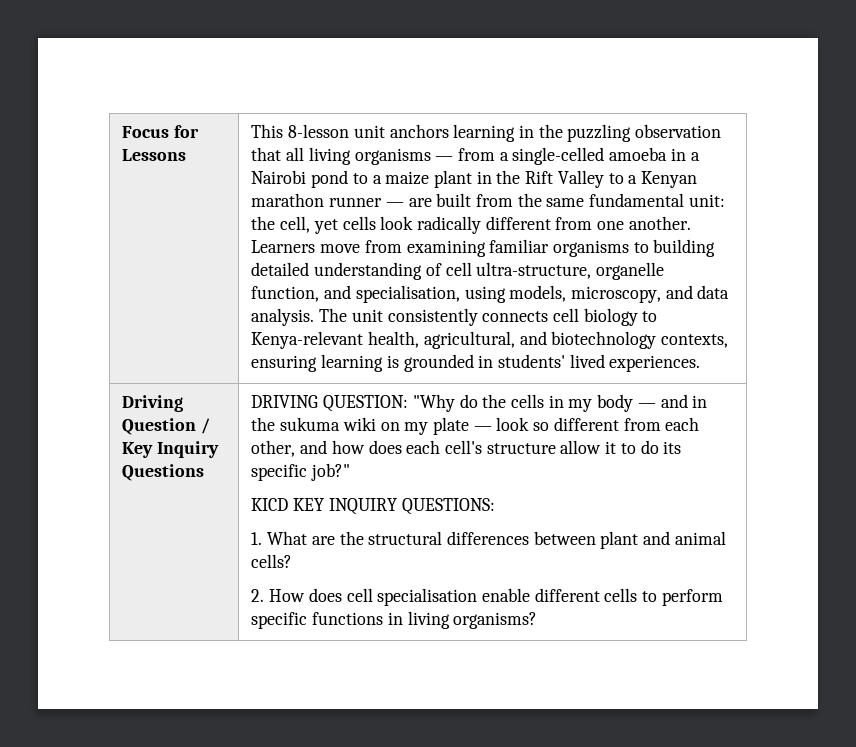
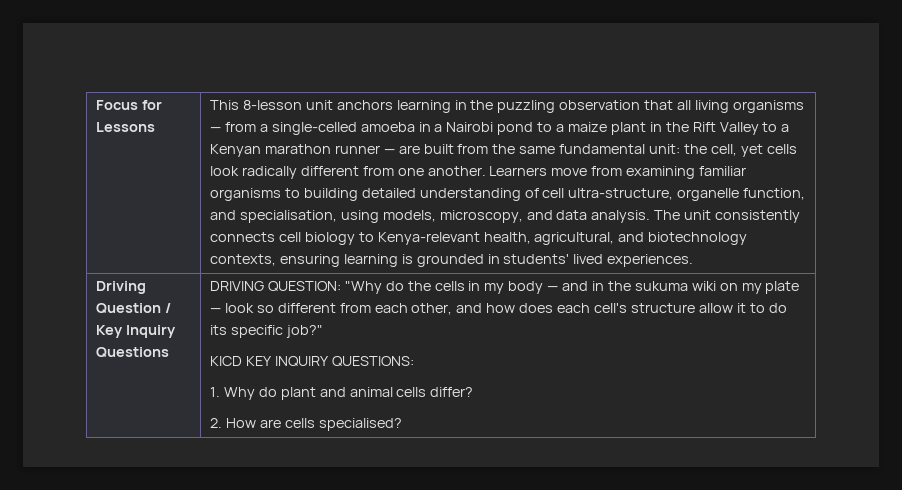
- 1. What are the structural differences between plant and animal cells?
+ 1. Why do plant and animal cells differ?
- 2. How does cell specialisation enable different cells to perform specific functions in living organisms?
+ 2. How are cells specialised?

